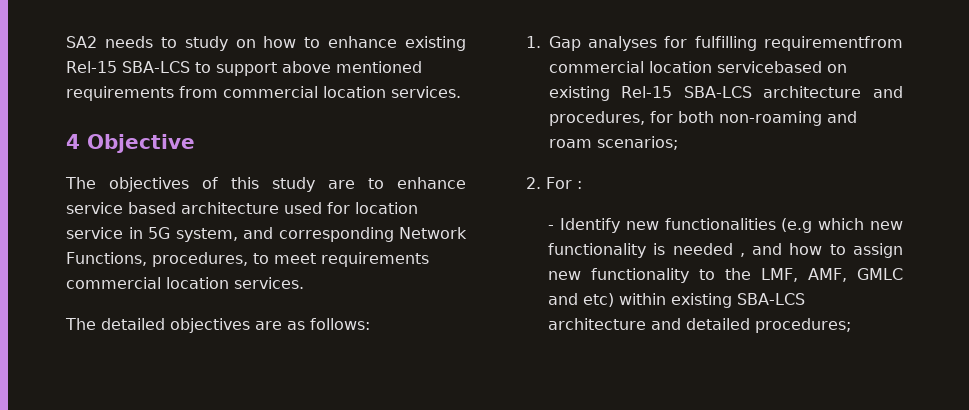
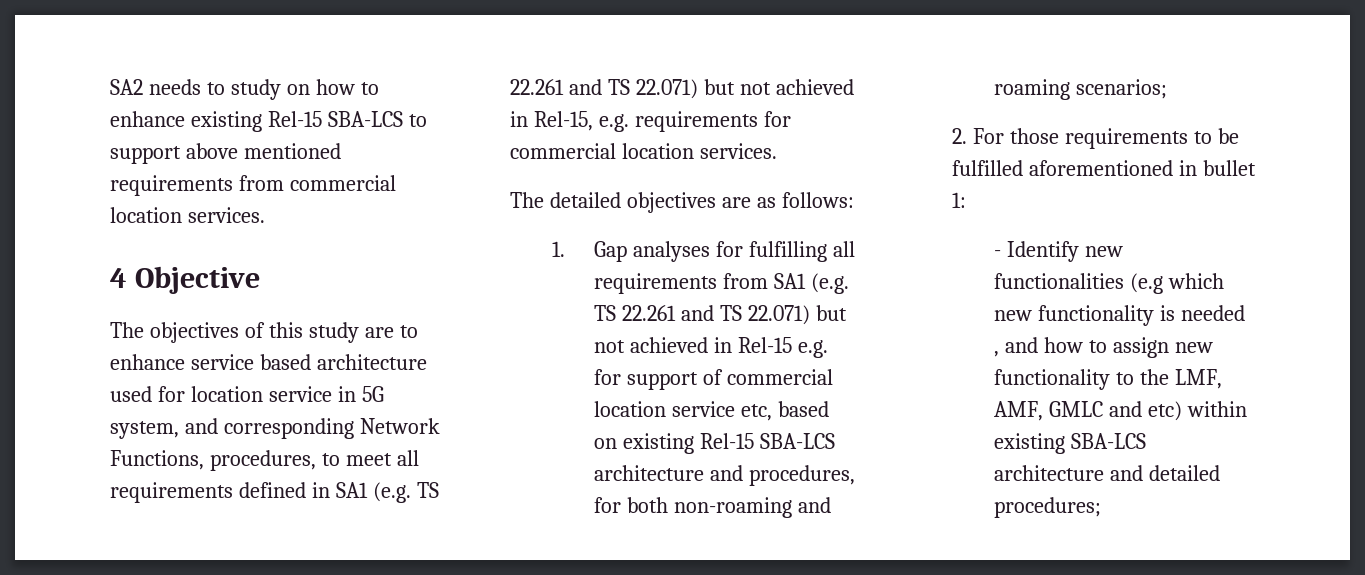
- The objectives of this study are to enhance service based architecture used for location service in 5G system, and corresponding Network Functions, procedures, to meet requirements commercial location services.
+ The objectives of this study are to enhance service based architecture used for location service in 5G system, and corresponding Network Functions, procedures, to meet all requirements defined in SA1 (e.g. TS 22.261 and TS 22.071) but not achieved in Rel-15, e.g. requirements for commercial location services.
- 1. Gap analyses for fulfilling requirementfrom commercial location servicebased on existing Rel-15 SBA-LCS architecture and procedures, for both non-roaming and roam scenarios;
+ 1. Gap analyses for fulfilling all requirements from SA1 (e.g. TS 22.261 and TS 22.071) but not achieved in Rel-15 e.g. for support of commercial location service etc, based on existing Rel-15 SBA-LCS architecture and procedures, for both non-roaming and roaming scenarios;
- 2. For :
+ 2. For those requirements to be fulfilled aforementioned in bullet 1:

